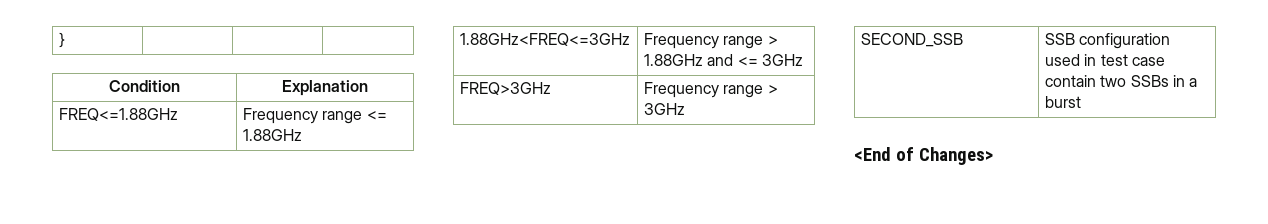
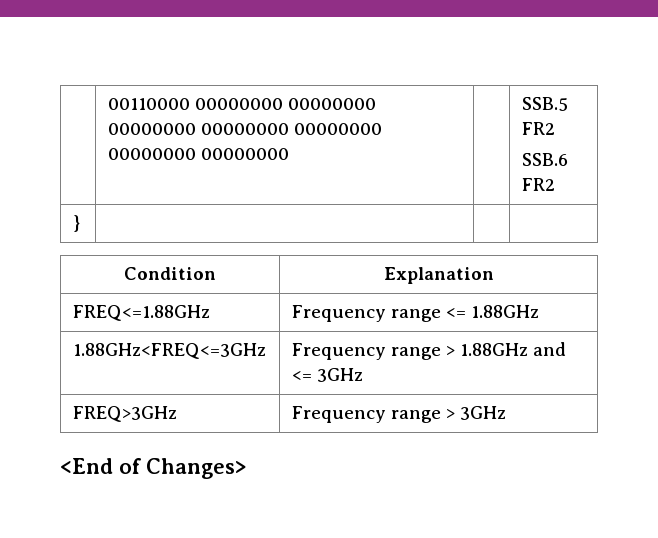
+ | 00110000 00000000 00000000 00000000 00000000 00000000 00000000 00000000 | | SSB.5 FR2
+ SSB.6 FR2
- SECOND_SSB | SSB configuration used in test case contain two SSBs in a burst

